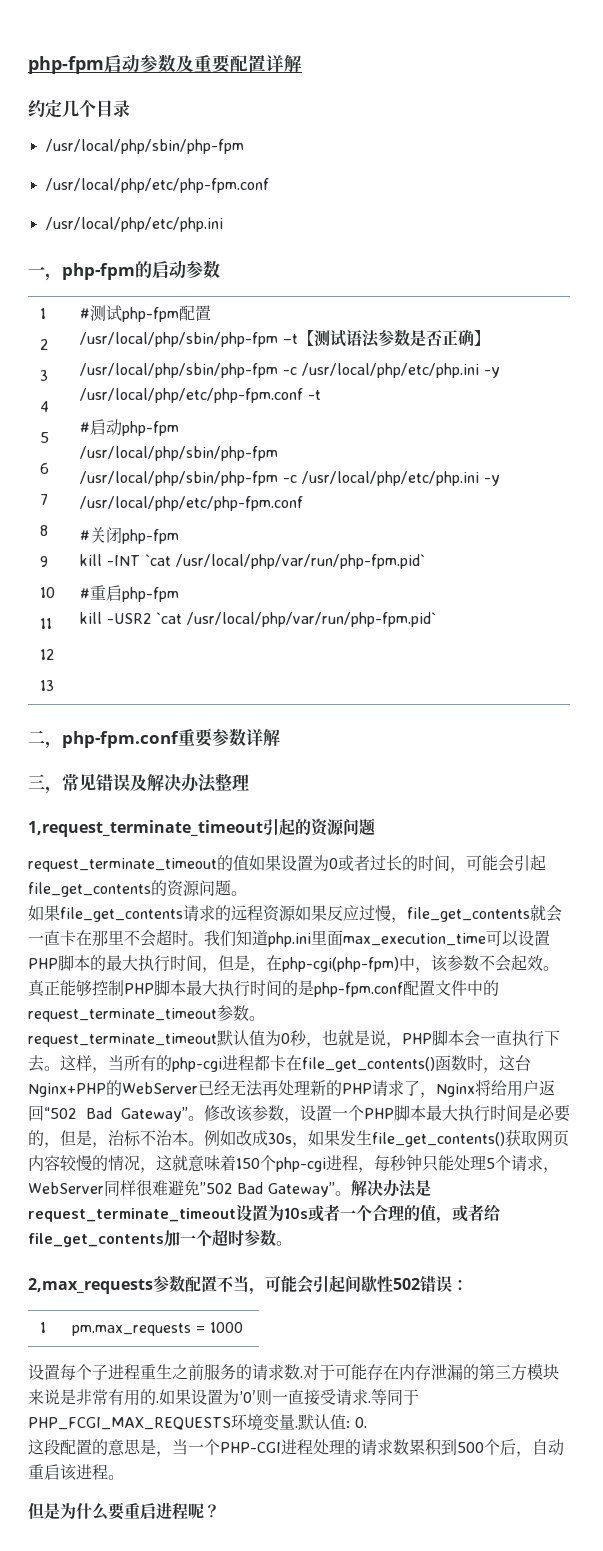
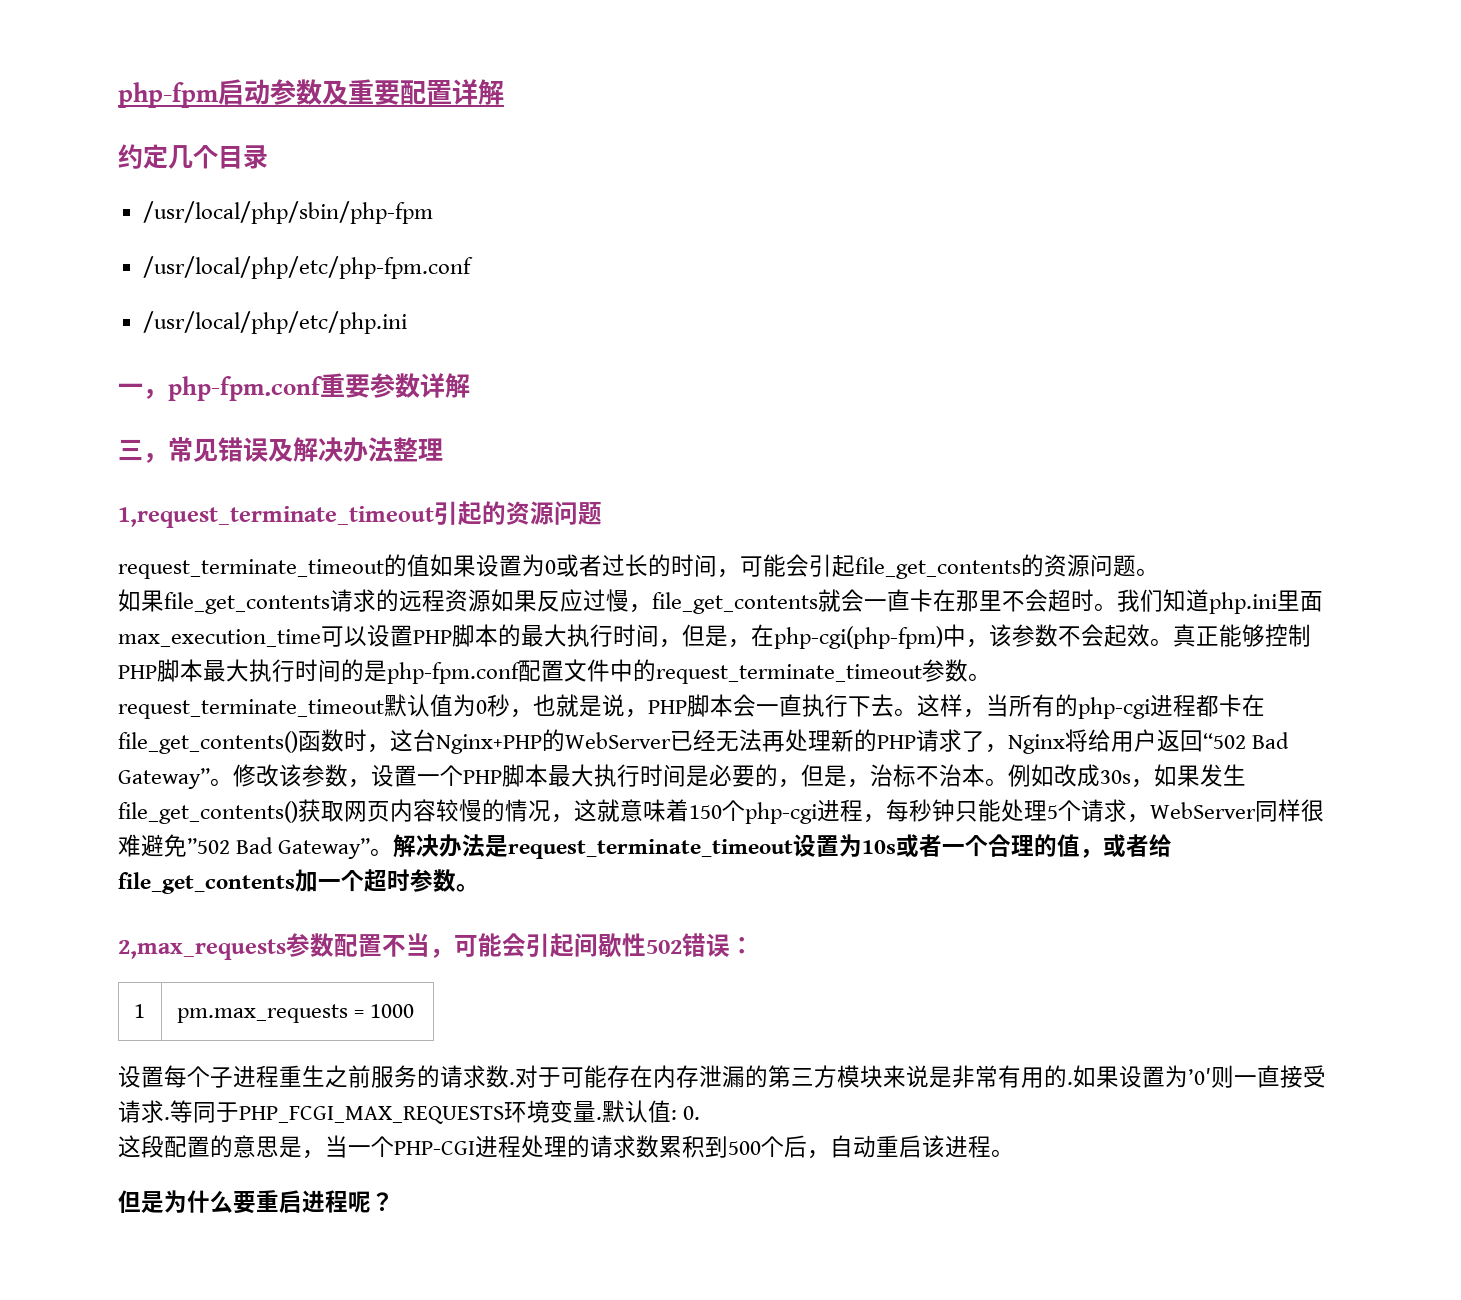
- 一，php-fpm的启动参数
- 1
- 2
- 3
- 4
- 5
- 6
- 7
- 8
- 9
- 10
- 11
- 12
- 13 | #测试php-fpm配置
- /usr/local/php/sbin/php-fpm –t【测试语法参数是否正确】
- /usr/local/php/sbin/php-fpm -c /usr/local/php/etc/php.ini -y /usr/local/php/etc/php-fpm.conf -t
- #启动php-fpm
- /usr/local/php/sbin/php-fpm
- /usr/local/php/sbin/php-fpm -c /usr/local/php/etc/php.ini -y /usr/local/php/etc/php-fpm.conf
- #关闭php-fpm
- kill -INT `cat /usr/local/php/var/run/php-fpm.pid`
- #重启php-fpm
- kill -USR2 `cat /usr/local/php/var/run/php-fpm.pid`
- 二，php-fpm.conf重要参数详解
+ 一，php-fpm.conf重要参数详解

